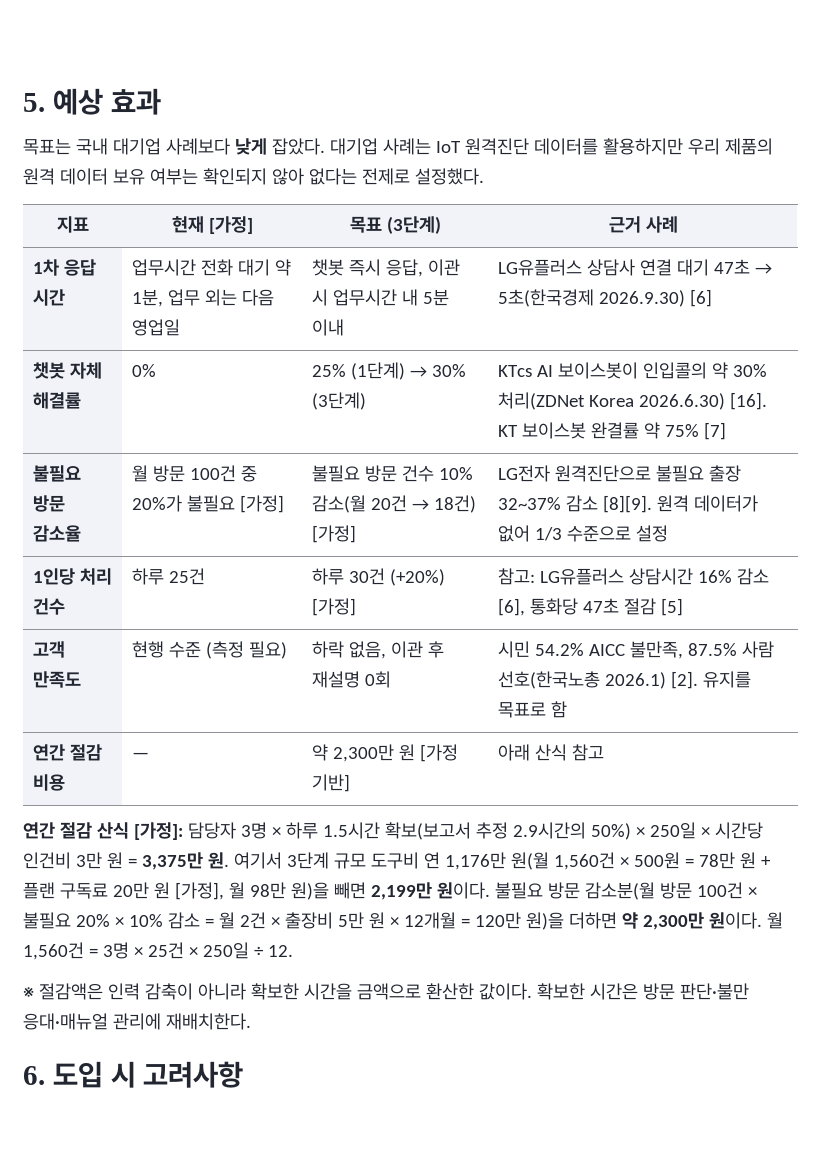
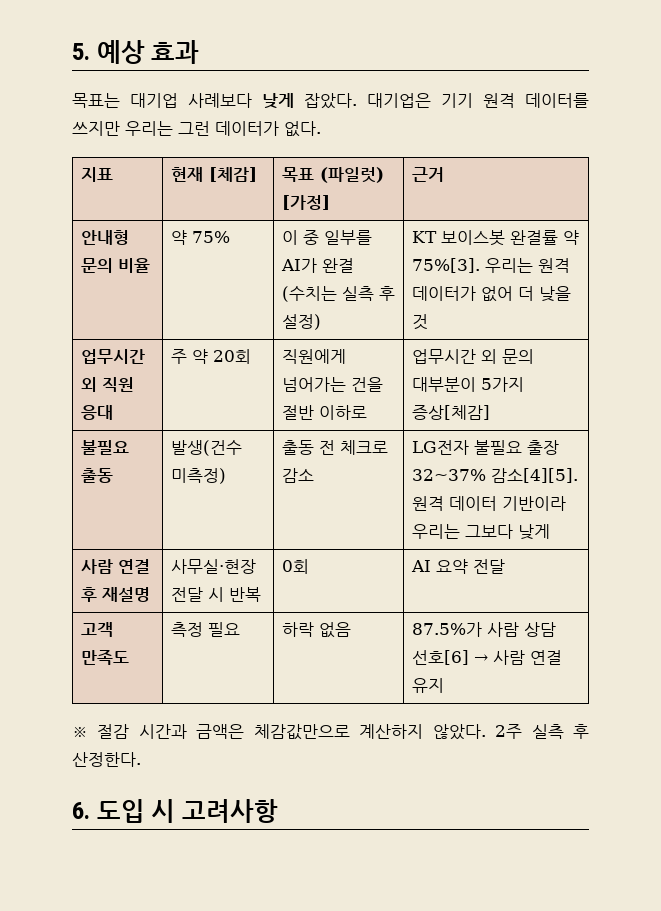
- 목표는 국내 대기업 사례보다 낮게 잡았다.
+ 목표는 대기업 사례보다 낮게 잡았다.
- 대기업 사례는 IoT 원격진단 데이터를 활용하지만 우리 제품의 원격 데이터 보유 여부는 확인되지 않아 없다는 전제로 설정했다.
- 지표 | 현재 [가정] | 목표 (3단계) | 근거 사례
- 1차 응답 시간 | 업무시간 전화 대기 약 1분, 업무 외는 다음 영업일 | 챗봇 즉시 응답, 이관 시 업무시간 내 5분 이내 | LG유플러스 상담사 연결 대기 47초 → 5초(한국경제 2026.9.30) [6]
- 챗봇 자체 해결률 | 0% | 25% (1단계) → 30% (3단계) | KTcs AI 보이스봇이 인입콜의 약 30% 처리(ZDNet Korea 2026.6.30) [16]. KT 보이스봇 완결률 약 75% [7]
- 불필요 방문 감소율 | 월 방문 100건 중 20%가 불필요 [가정] | 불필요 방문 건수 10% 감소(월 20건 → 18건) [가정] | LG전자 원격진단으로 불필요 출장 32~37% 감소 [8][9]. 원격 데이터가 없어 1/3 수준으로 설정
- 1인당 처리 건수 | 하루 25건 | 하루 30건 (+20%) [가정] | 참고: LG유플러스 상담시간 16% 감소 [6], 통화당 47초 절감 [5]
- 고객 만족도 | 현행 수준 (측정 필요) | 하락 없음, 이관 후 재설명 0회 | 시민 54.2% AICC 불만족, 87.5% 사람 선호(한국노총 2026.1) [2]. 유지를 목표로 함
- 연간 절감 비용 | — | 약 2,300만 원 [가정 기반] | 아래 산식 참고
- 연간 절감 산식 [가정]: 담당자 3명 × 하루 1.5시간 확보(보고서 추정 2.9시간의 50%) × 250일 × 시간당 인건비 3만 원 = 3,375만 원. 여기서 3단계 규모 도구비 연 1,176만 원(월 1,560건 × 500원 = 78만 원 + 플랜 구독료 20만 원 [가정], 월 98만 원)을 빼면 2,199만 원이다. 불필요 방문 감소분(월 방문 100건 × 불필요 20% × 10% 감소 = 월 2건 × 출장비 5만 원 × 12개월 = 120만 원)을 더하면 약 2,300만 원이다. 월 1,560건 = 3명 × 25건 × 250일 ÷ 12.
- ※ 절감액은 인력 감축이 아니라 확보한 시간을 금액으로 환산한 값이다. 확보한 시간은 방문 판단·불만 응대·매뉴얼 관리에 재배치한다.
+ 대기업은 기기 원격 데이터를 쓰지만 우리는 그런 데이터가 없다.
+ 지표 | 현재 [체감] | 목표 (파일럿) [가정] | 근거
+ 안내형 문의 비율 | 약 75% | 이 중 일부를 AI가 완결 (수치는 실측 후 설정) | KT 보이스봇 완결률 약 75%[3]. 우리는 원격 데이터가 없어 더 낮을 것
+ 업무시간 외 직원 응대 | 주 약 20회 | 직원에게 넘어가는 건을 절반 이하로 | 업무시간 외 문의 대부분이 5가지 증상[체감]
+ 불필요 출동 | 발생(건수 미측정) | 출동 전 체크로 감소 | LG전자 불필요 출장 32~37% 감소[4][5]. 원격 데이터 기반이라 우리는 그보다 낮게
+ 사람 연결 후 재설명 | 사무실·현장 전달 시 반복 | 0회 | AI 요약 전달
+ 고객 만족도 | 측정 필요 | 하락 없음 | 87.5%가 사람 상담 선호[6] → 사람 연결 유지
+ ※ 절감 시간과 금액은 체감값만으로 계산하지 않았다. 2주 실측 후 산정한다.

